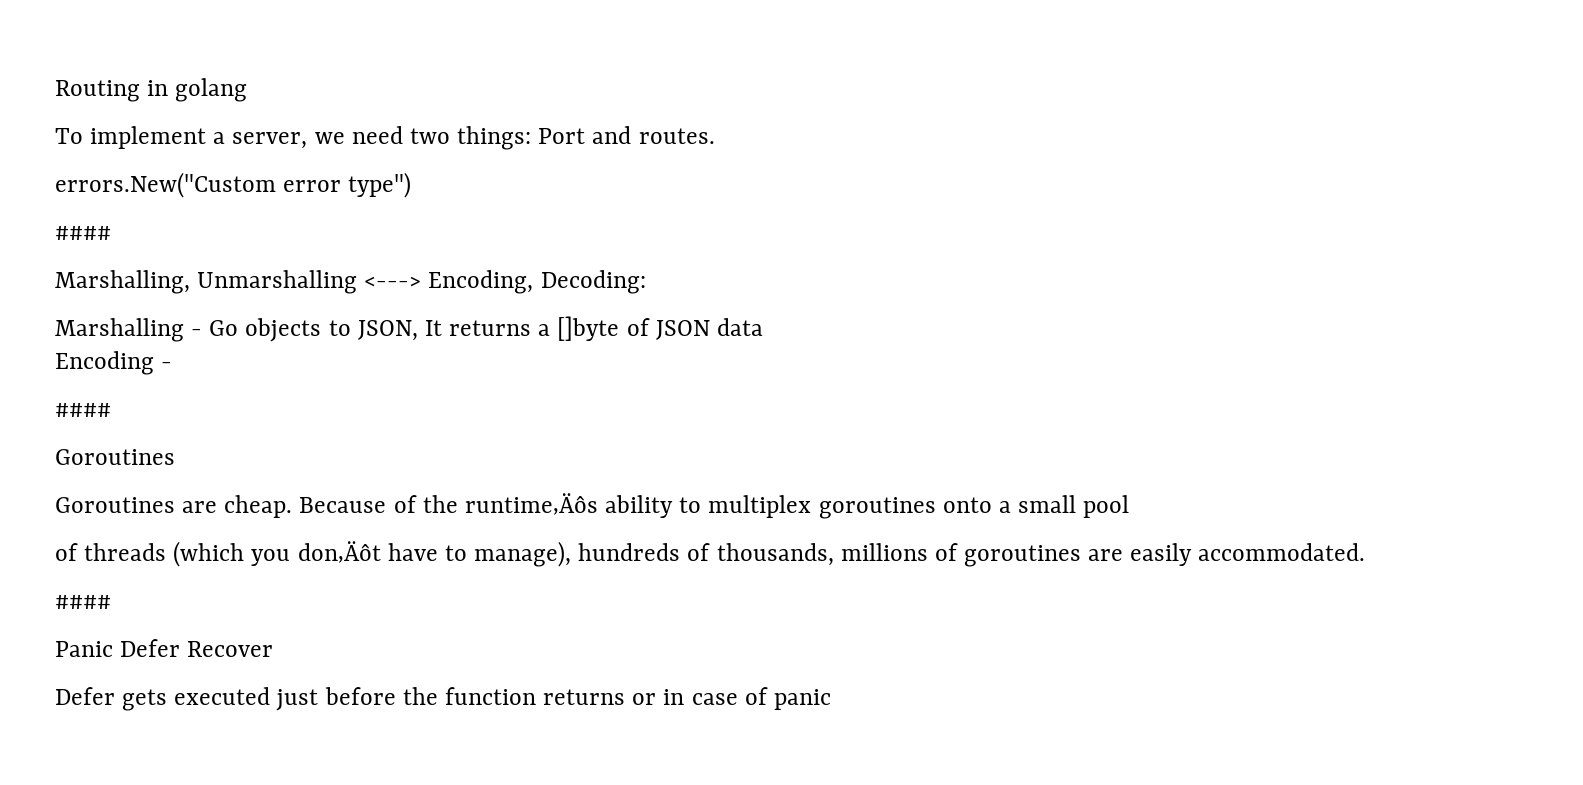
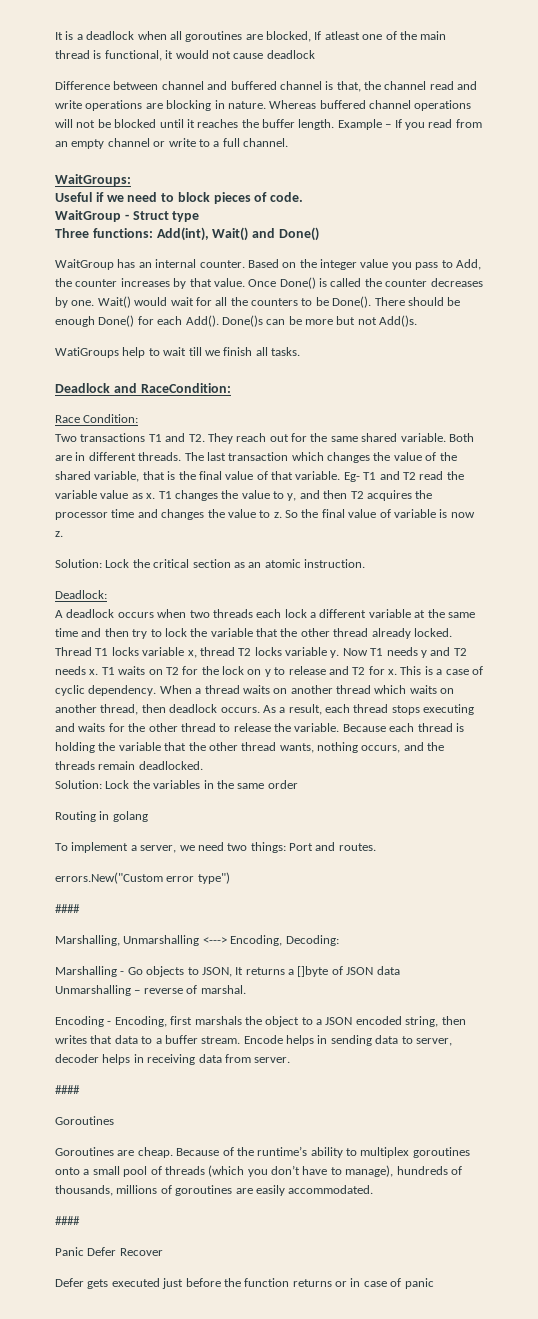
+ It is a deadlock when all goroutines are blocked, If atleast one of the main thread is functional, it would not cause deadlock
+ Difference between channel and buffered channel is that, the channel read and write operations are blocking in nature. Whereas buffered channel operations will not be blocked until it reaches the buffer length. Example – If you read from an empty channel or write to a full channel.
+ WaitGroups:
+ Useful if we need to block pieces of code.
+ WaitGroup - Struct type
+ Three functions: Add(int), Wait() and Done()
+ WaitGroup has an internal counter. Based on the integer value you pass to Add, the counter increases by that value. Once Done() is called the counter decreases by one. Wait() would wait for all the counters to be Done(). There should be enough Done() for each Add(). Done()s can be more but not Add()s.
+ WatiGroups help to wait till we finish all tasks.
+ Deadlock and RaceCondition:
+ Race Condition:
+ Two transactions T1 and T2. They reach out for the same shared variable. Both are in different threads. The last transaction which changes the value of the shared variable, that is the final value of that variable. Eg- T1 and T2 read the variable value as x. T1 changes the value to y, and then T2 acquires the processor time and changes the value to z. So the final value of variable is now z.
+ Solution: Lock the critical section as an atomic instruction.
+ Deadlock:
+ A deadlock occurs when two threads each lock a different variable at the same time and then try to lock the variable that the other thread already locked. Thread T1 locks variable x, thread T2 locks variable y. Now T1 needs y and T2 needs x. T1 waits on T2 for the lock on y to release and T2 for x. This is a case of cyclic dependency. When a thread waits on another thread which waits on another thread, then deadlock occurs. As a result, each thread stops executing and waits for the other thread to release the variable. Because each thread is holding the variable that the other thread wants, nothing occurs, and the threads remain deadlocked.
+ Solution: Lock the variables in the same order
- Encoding -
+ Unmarshalling – reverse of marshal.
+ Encoding - Encoding, first marshals the object to a JSON encoded string, then writes that data to a buffer stream. Encode helps in sending data to server, decoder helps in receiving data from server.
- Because of the runtime‚Äôs ability to multiplex goroutines onto a small pool
- of threads (which you don‚Äôt have to manage), hundreds of thousands, millions of goroutines are easily accommodated.
+ Because of the runtime’s ability to multiplex goroutines onto a small pool of threads (which you don’t have to manage), hundreds of thousands, millions of goroutines are easily accommodated.

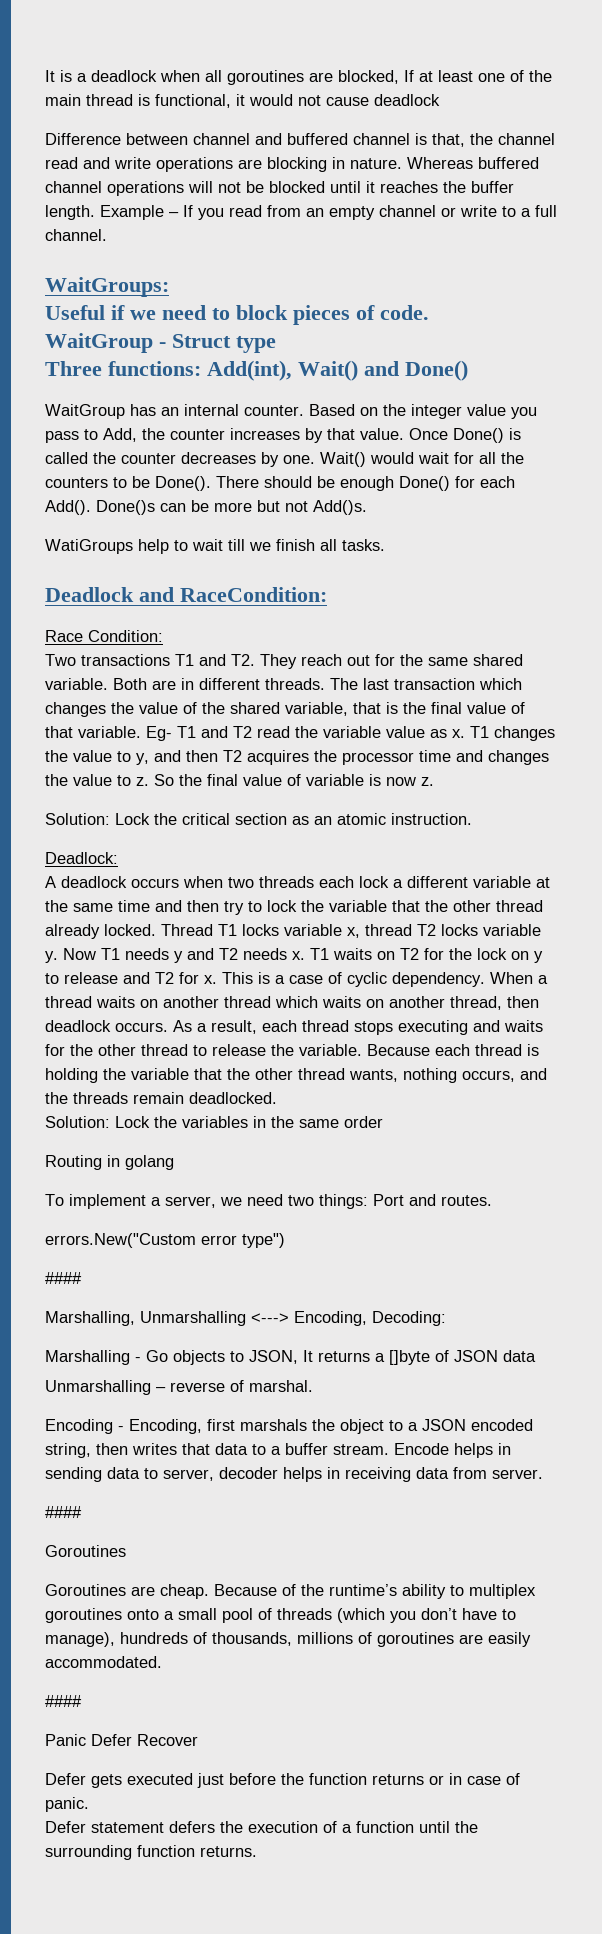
- It is a deadlock when all goroutines are blocked, If atleast one of the main thread is functional, it would not cause deadlock
+ It is a deadlock when all goroutines are blocked, If at least one of the main thread is functional, it would not cause deadlock
- Defer gets executed just before the function returns or in case of panic
+ Defer gets executed just before the function returns or in case of panic.
+ Defer statement defers the execution of a function until the surrounding function returns.

